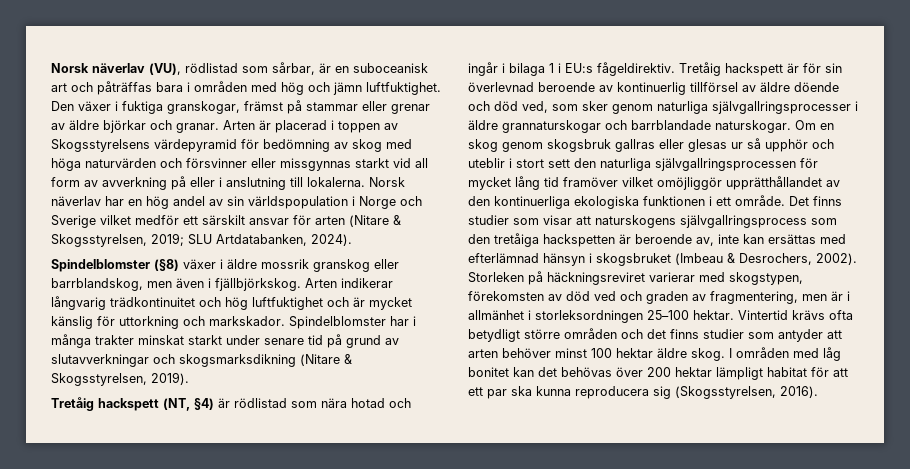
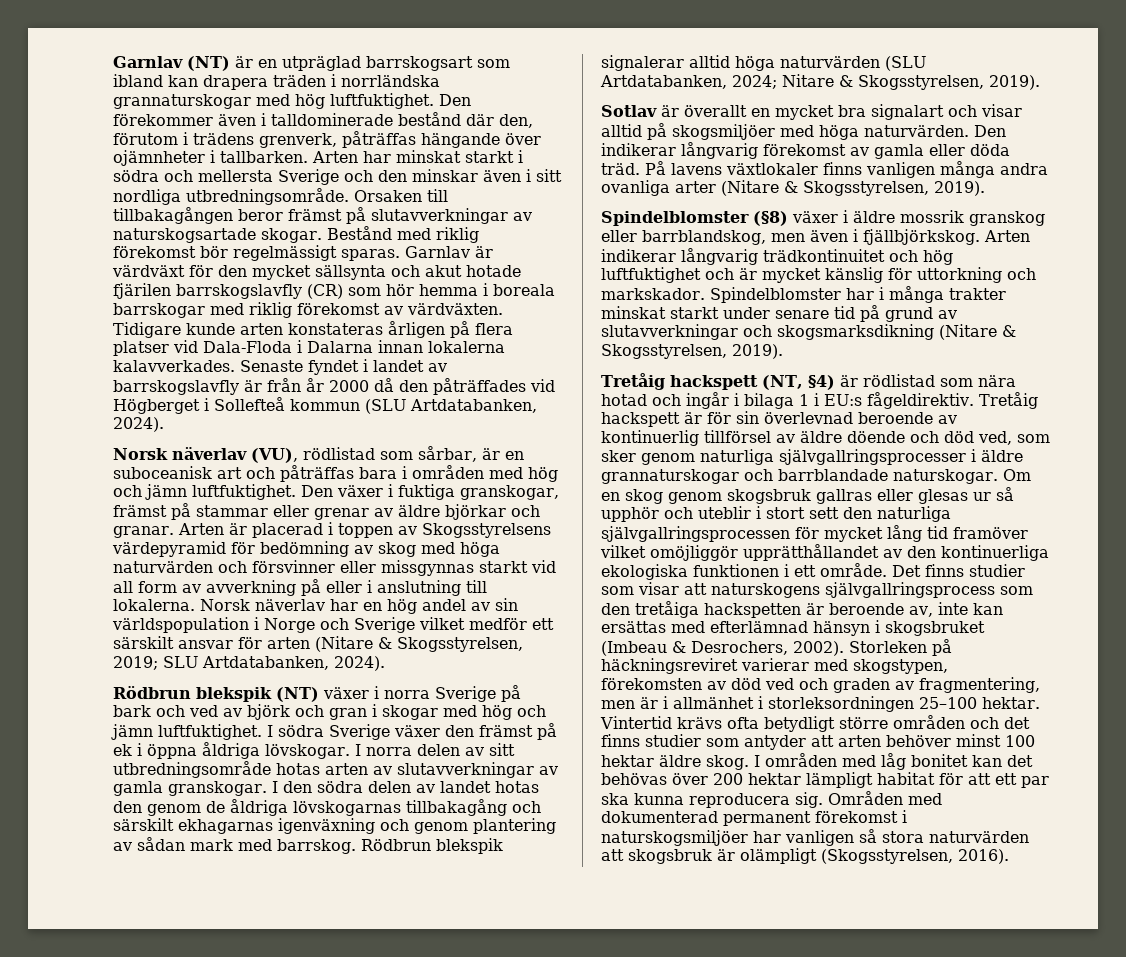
+ Garnlav (NT) är en utpräglad barrskogsart som ibland kan drapera träden i norrländska grannaturskogar med hög luftfuktighet. Den förekommer även i talldominerade bestånd där den, förutom i trädens grenverk, påträffas hängande över ojämnheter i tallbarken. Arten har minskat starkt i södra och mellersta Sverige och den minskar även i sitt nordliga utbredningsområde. Orsaken till tillbakagången beror främst på slutavverkningar av naturskogsartade skogar. Bestånd med riklig förekomst bör regelmässigt sparas. Garnlav är värdväxt för den mycket sällsynta och akut hotade fjärilen barrskogslavfly (CR) som hör hemma i boreala barrskogar med riklig förekomst av värdväxten. Tidigare kunde arten konstateras årligen på flera platser vid Dala-Floda i Dalarna innan lokalerna kalavverkades. Senaste fyndet i landet av barrskogslavfly är från år 2000 då den påträffades vid Högberget i Sollefteå kommun (SLU Artdatabanken, 2024).
+ Rödbrun blekspik (NT) växer i norra Sverige på bark och ved av björk och gran i skogar med hög och jämn luftfuktighet. I södra Sverige växer den främst på ek i öppna åldriga lövskogar. I norra delen av sitt utbredningsområde hotas arten av slutavverkningar av gamla granskogar. I den södra delen av landet hotas den genom de åldriga lövskogarnas tillbakagång och särskilt ekhagarnas igenväxning och genom plantering av sådan mark med barrskog. Rödbrun blekspik signalerar alltid höga naturvärden (SLU Artdatabanken, 2024; Nitare & Skogsstyrelsen, 2019).
+ Sotlav är överallt en mycket bra signalart och visar alltid på skogsmiljöer med höga naturvärden. Den indikerar långvarig förekomst av gamla eller döda träd. På lavens växtlokaler finns vanligen många andra ovanliga arter (Nitare & Skogsstyrelsen, 2019).
- I områden med låg bonitet kan det behövas över 200 hektar lämpligt habitat för att ett par ska kunna reproducera sig (Skogsstyrelsen, 2016).
+ I områden med låg bonitet kan det behövas över 200 hektar lämpligt habitat för att ett par ska kunna reproducera sig. Områden med dokumenterad permanent förekomst i naturskogsmiljöer har vanligen så stora naturvärden att skogsbruk är olämpligt (Skogsstyrelsen, 2016).

